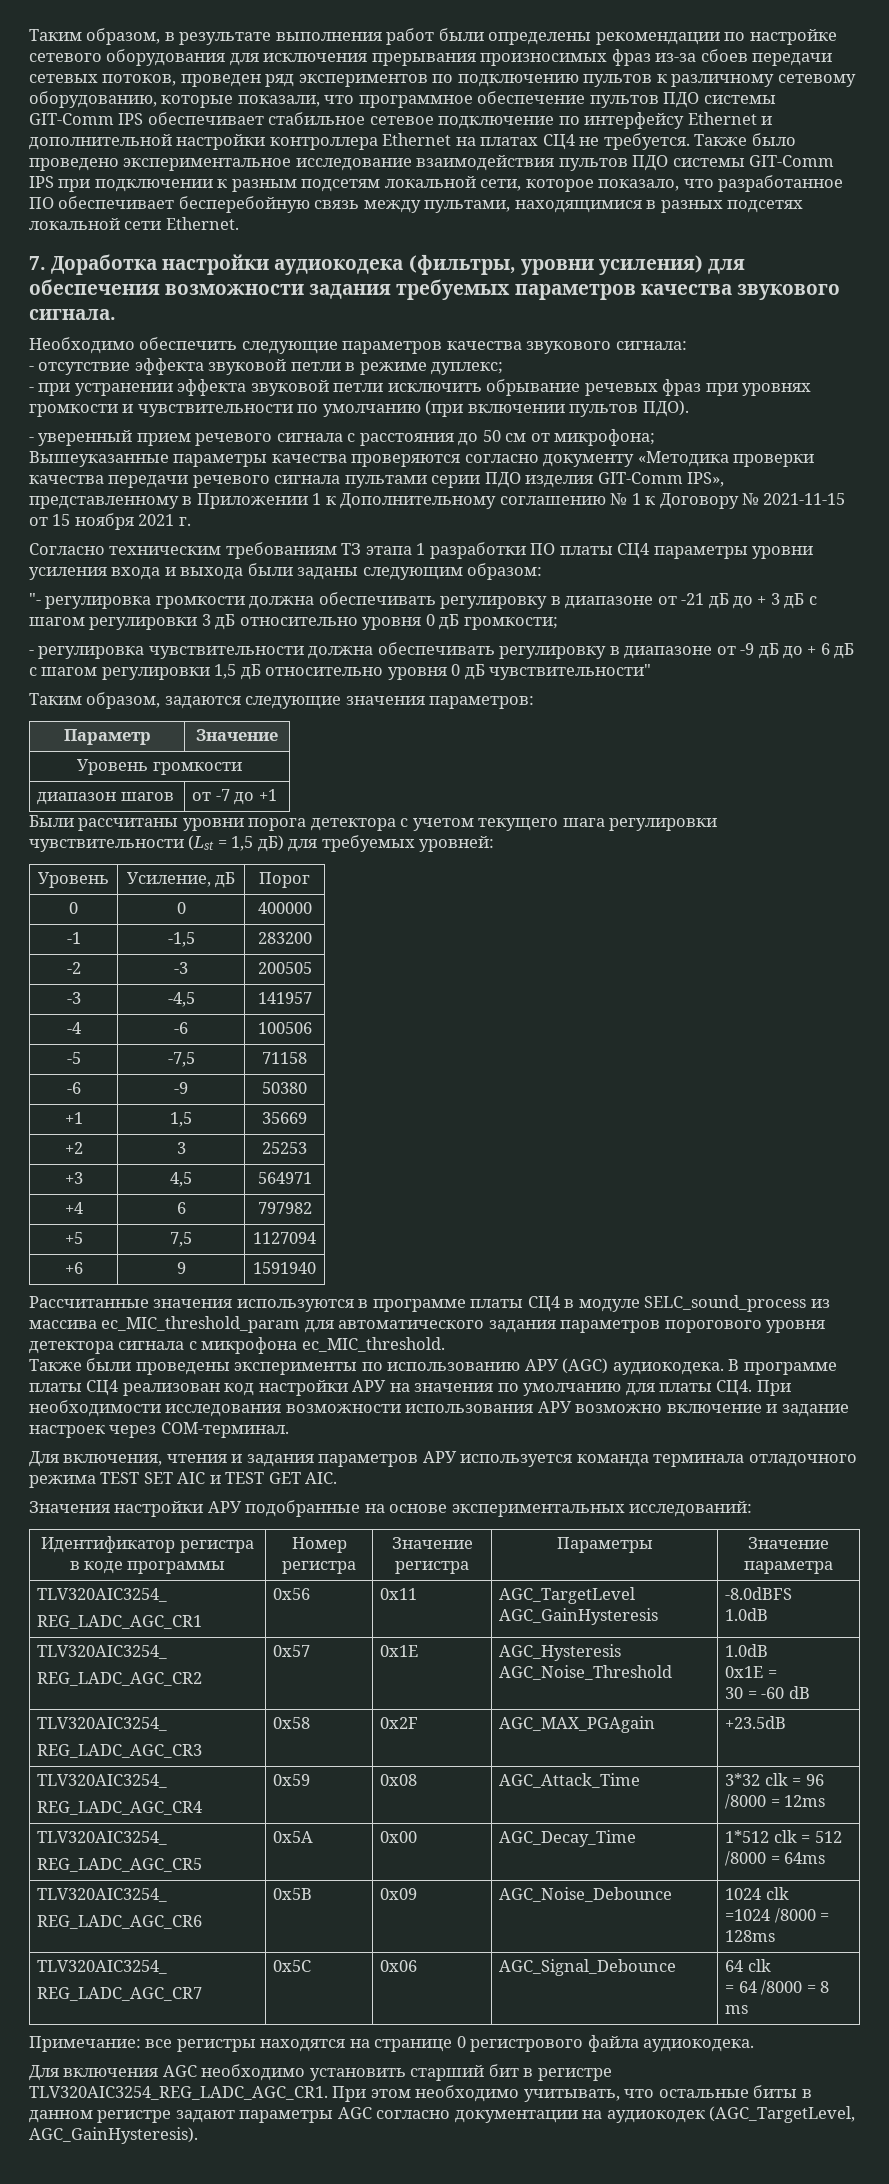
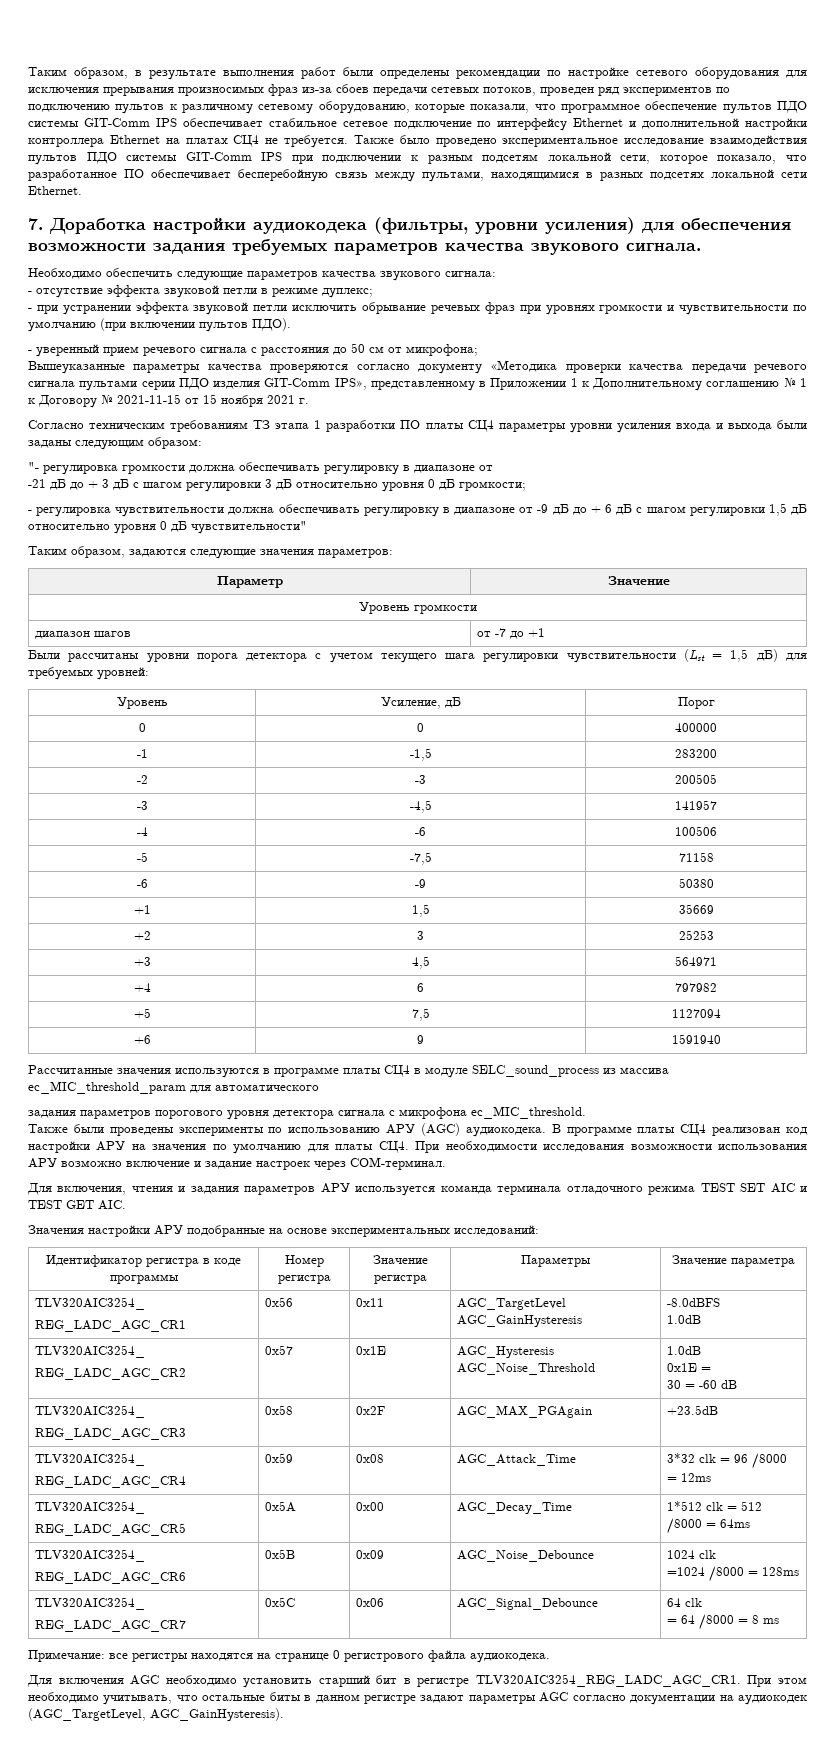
- "- регулировка громкости должна обеспечивать регулировку в диапазоне от -21 дБ до + 3 дБ с шагом регулировки 3 дБ относительно уровня 0 дБ громкости;
+ "- регулировка громкости должна обеспечивать регулировку в диапазоне от
+ -21 дБ до + 3 дБ с шагом регулировки 3 дБ относительно уровня 0 дБ громкости;
- Рассчитанные значения используются в программе платы СЦ4 в модуле SELC_sound_process из массива ec_MIC_threshold_param для автоматического задания параметров порогового уровня детектора сигнала с микрофона ec_MIC_threshold.
+ Рассчитанные значения используются в программе платы СЦ4 в модуле SELC_sound_process из массива ec_MIC_threshold_param для автоматического
+ задания параметров порогового уровня детектора сигнала с микрофона ec_MIC_threshold.

